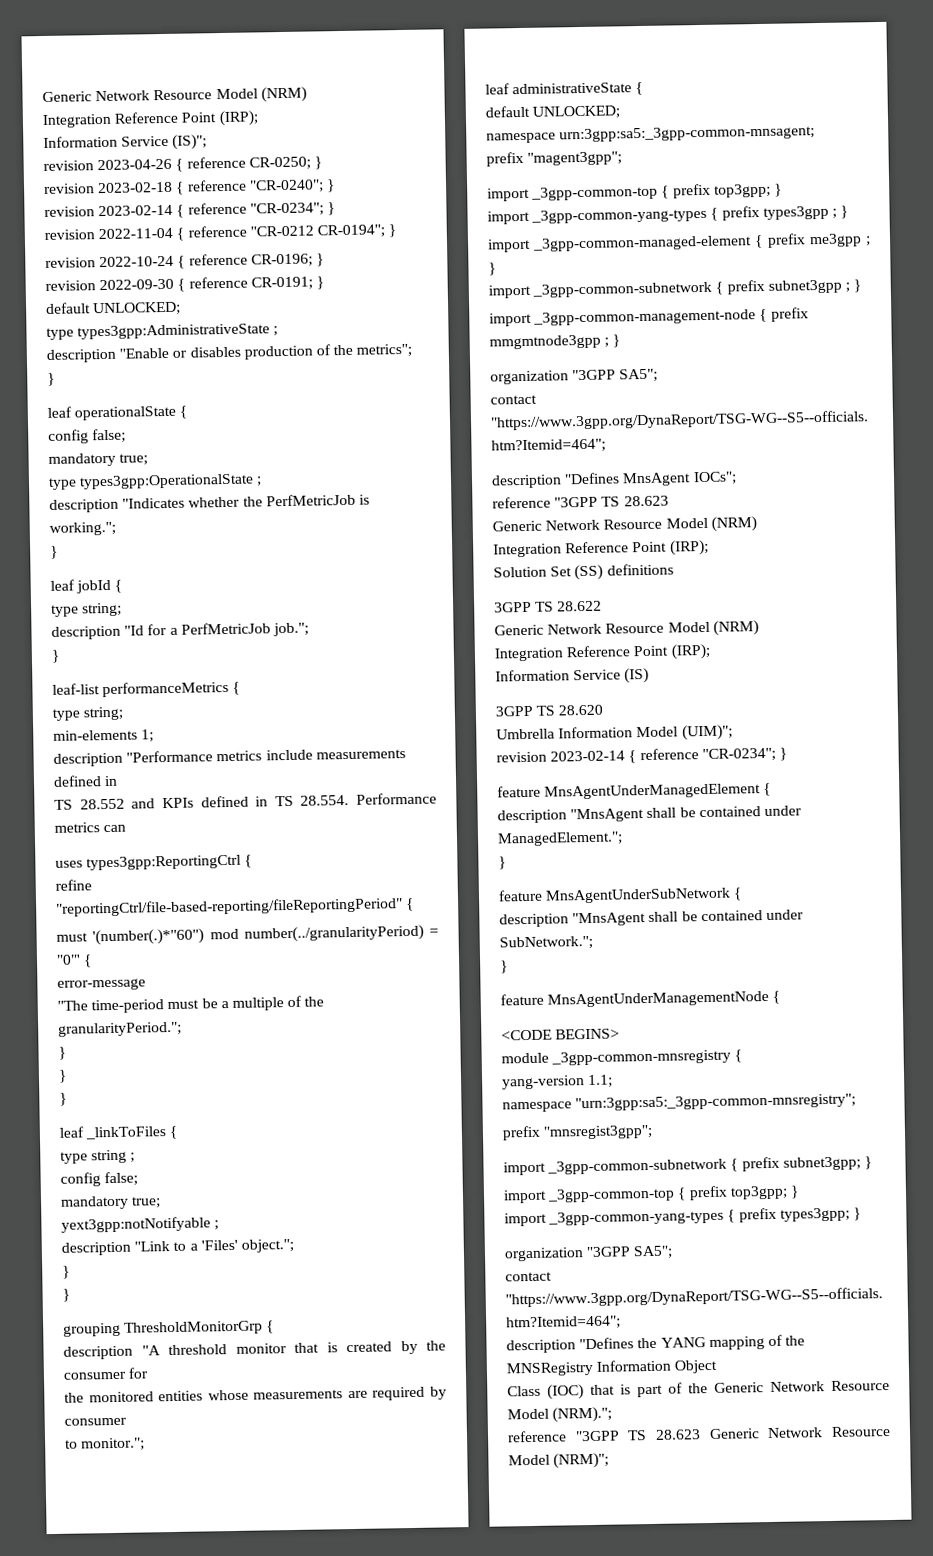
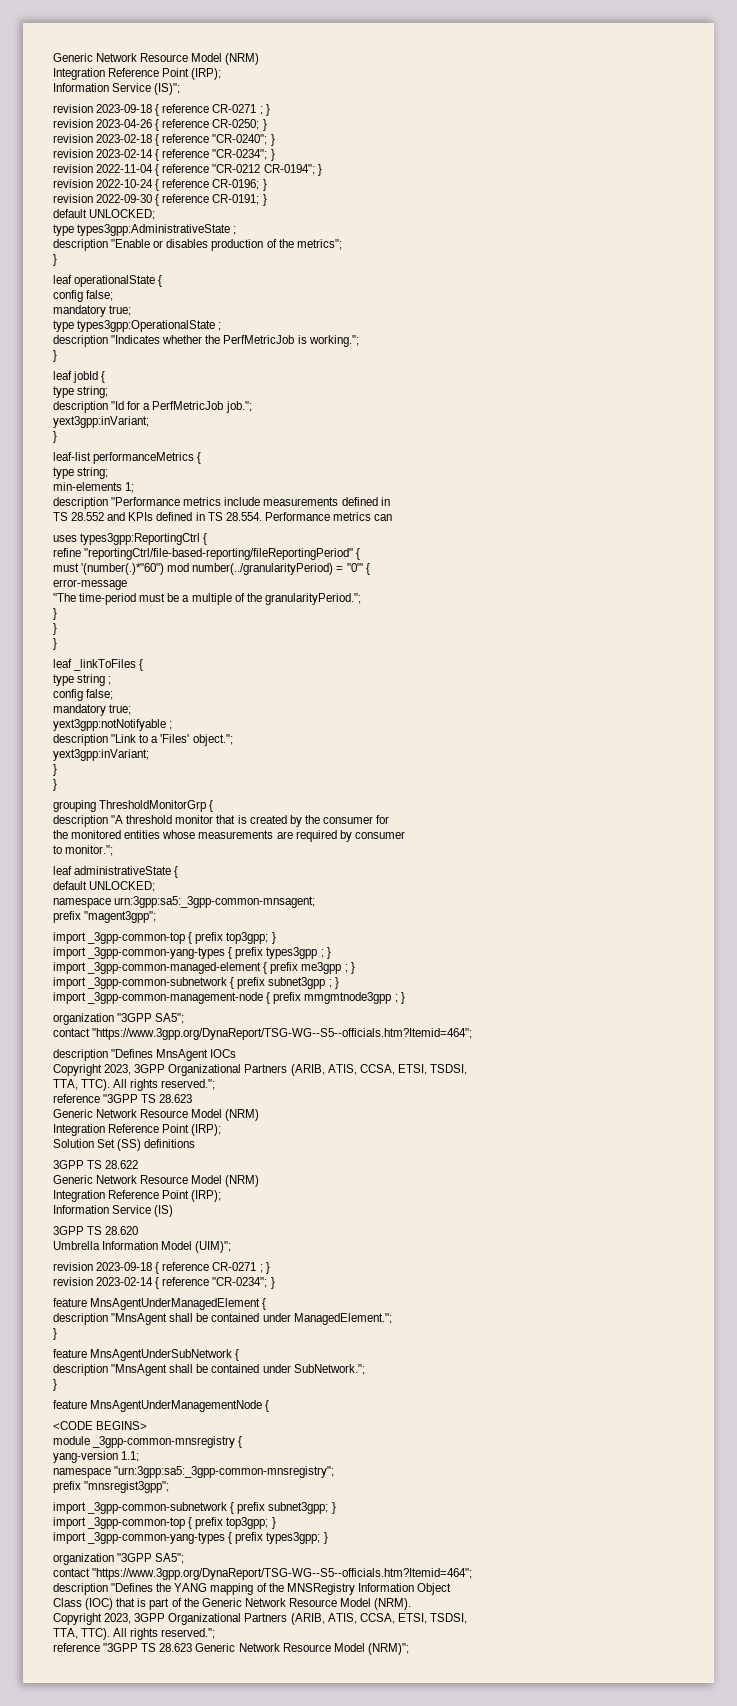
  Information Service (IS)";
+ revision 2023-09-18 { reference CR-0271 ; }
  description "Id for a PerfMetricJob job.";
+ yext3gpp:inVariant;
  description "Link to a 'Files' object.";
+ yext3gpp:inVariant;
- description "Defines MnsAgent IOCs";
+ description "Defines MnsAgent IOCs
+ Copyright 2023, 3GPP Organizational Partners (ARIB, ATIS, CCSA, ETSI, TSDSI,
+ TTA, TTC). All rights reserved.";
  Umbrella Information Model (UIM)";
+ revision 2023-09-18 { reference CR-0271 ; }
- Class (IOC) that is part of the Generic Network Resource Model (NRM).";
+ Class (IOC) that is part of the Generic Network Resource Model (NRM).
+ Copyright 2023, 3GPP Organizational Partners (ARIB, ATIS, CCSA, ETSI, TSDSI,
+ TTA, TTC). All rights reserved.";

